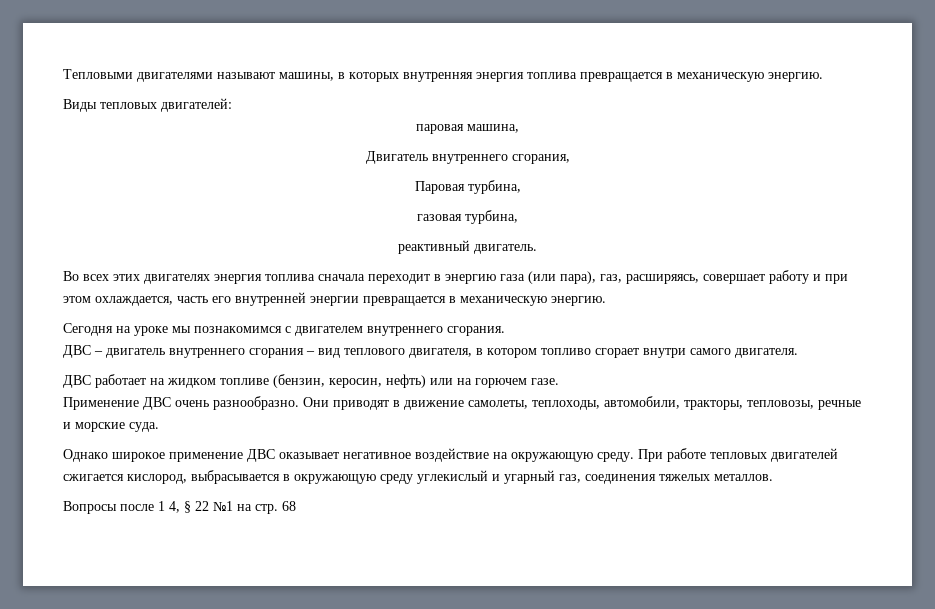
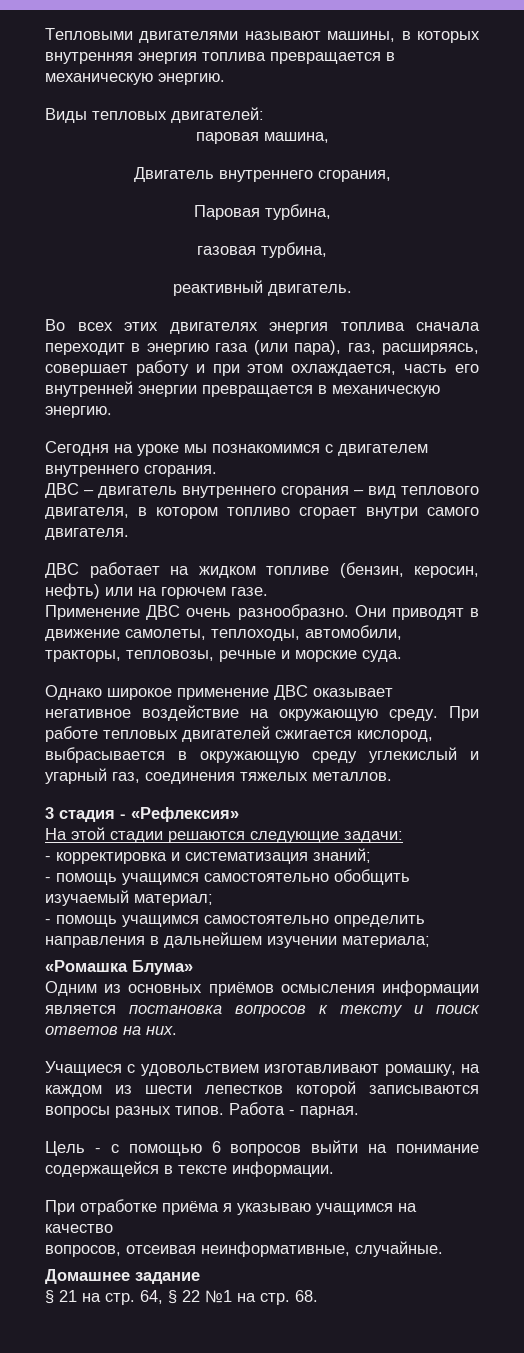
- Вопросы после 1 4, § 22 №1 на стр. 68
+ 3 стадия - «Рефлексия»
+ На этой стадии решаются следующие задачи:
+ - корректировка и систематизация знаний;
+ - помощь учащимся самостоятельно обобщить изучаемый материал;
+ - помощь учащимся самостоятельно определить направления в дальнейшем изучении материала;
+ «Ромашка Блума»
+ Одним из основных приёмов осмысления информации является постановка вопросов к тексту и поиск ответов на них.
+ Учащиеся с удовольствием изготавливают ромашку, на каждом из шести лепестков которой записываются вопросы разных типов. Работа - парная.
+ Цель - с помощью 6 вопросов выйти на понимание содержащейся в тексте информации.
+ При отработке приёма я указываю учащимся на качество
+ вопросов, отсеивая неинформативные, случайные.
+ Домашнее задание
+ § 21 на стр. 64, § 22 №1 на стр. 68.

